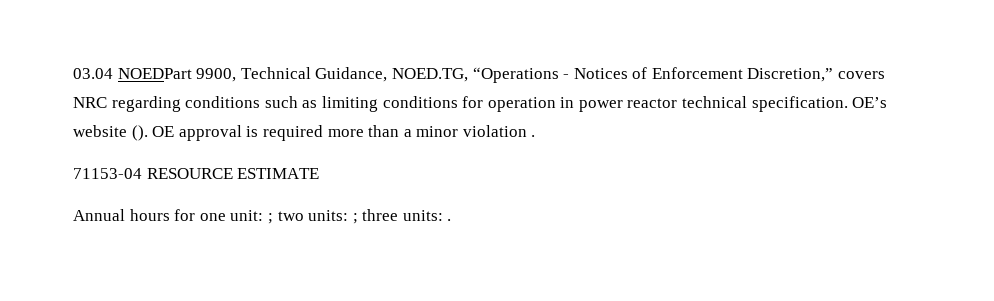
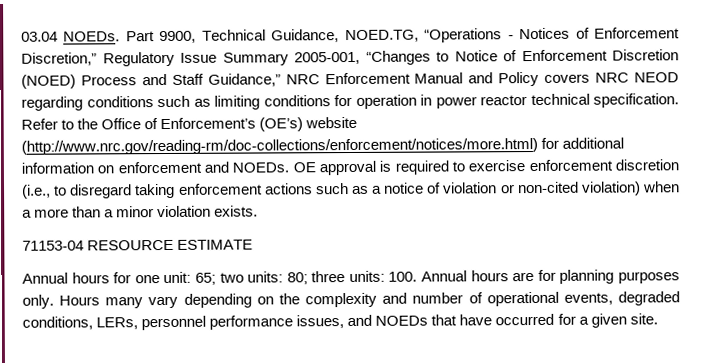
- 03.04 NOEDPart 9900, Technical Guidance, NOED.TG, “Operations - Notices of Enforcement Discretion,” covers NRC regarding conditions such as limiting conditions for operation in power reactor technical specification.
+ 03.04 NOEDs. Part 9900, Technical Guidance, NOED.TG, “Operations - Notices of Enforcement Discretion,” Regulatory Issue Summary 2005-001, “Changes to Notice of Enforcement Discretion (NOED) Process and Staff Guidance,” NRC Enforcement Manual and Policy covers NRC NEOD regarding conditions such as limiting conditions for operation in power reactor technical specification.
- OE’s website (). OE approval is required more than a minor violation .
+ Refer to the Office of Enforcement’s (OE’s) website (http://www.nrc.gov/reading-rm/doc-collections/enforcement/notices/more.html) for additional information on enforcement and NOEDs. OE approval is required to exercise enforcement discretion (i.e., to disregard taking enforcement actions such as a notice of violation or non-cited violation) when a more than a minor violation exists.
- Annual hours for one unit: ; two units: ; three units: .
+ Annual hours for one unit: 65; two units: 80; three units: 100. Annual hours are for planning purposes only. Hours many vary depending on the complexity and number of operational events, degraded conditions, LERs, personnel performance issues, and NOEDs that have occurred for a given site.

